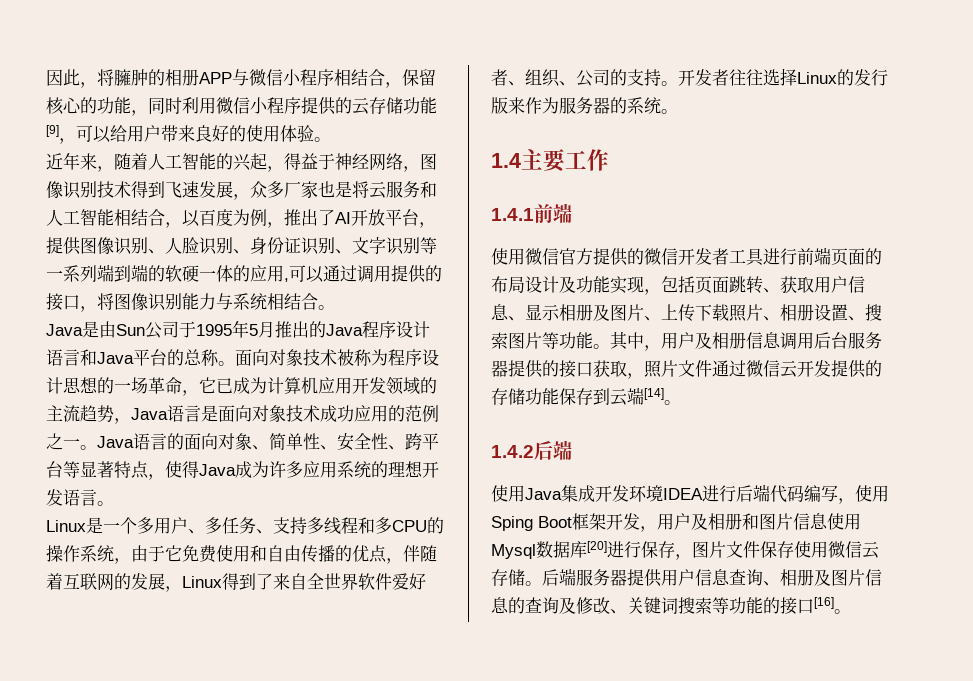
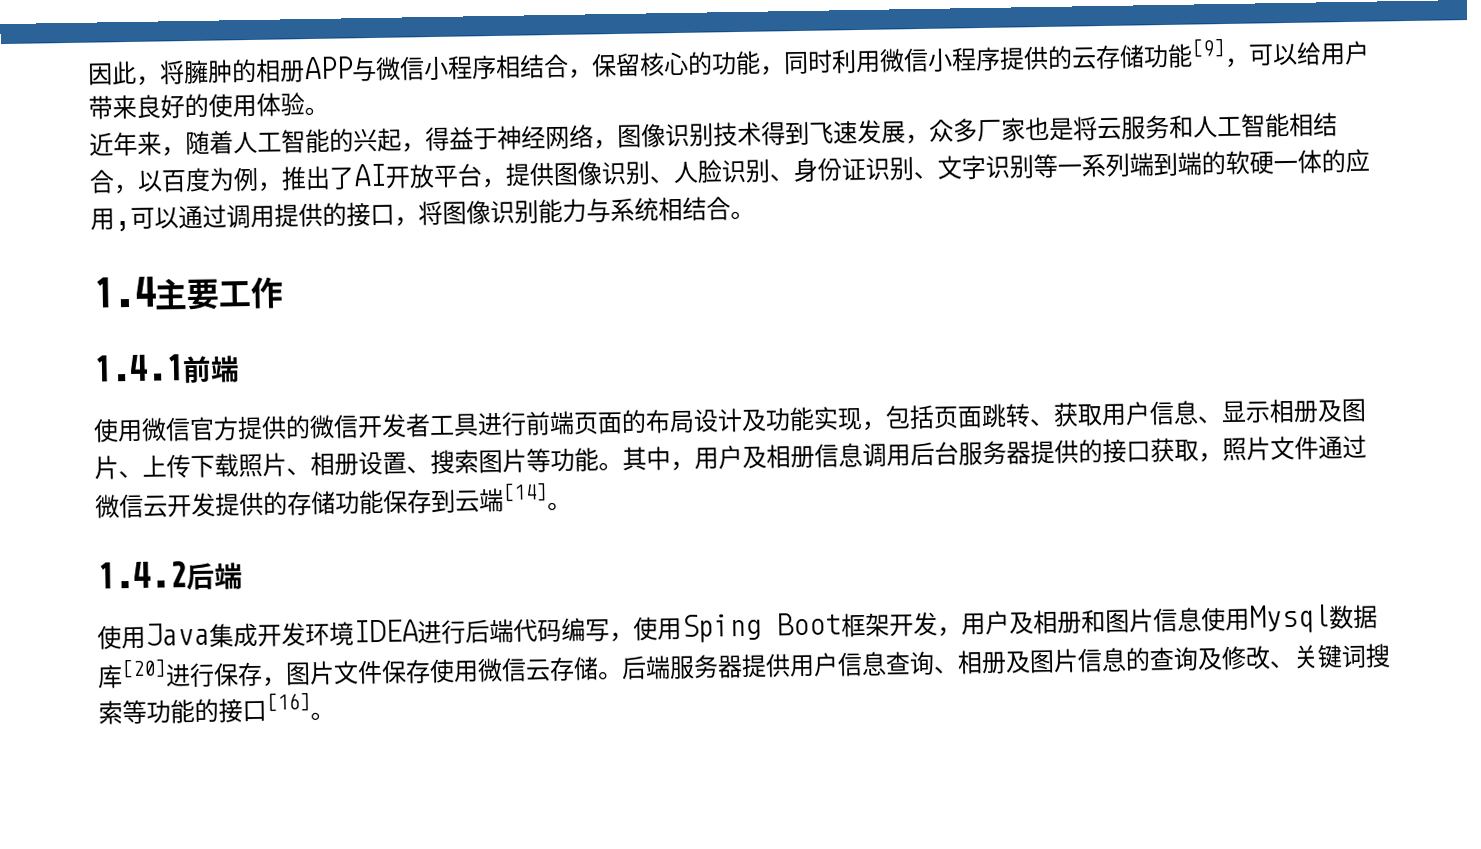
- Java是由Sun公司于1995年5月推出的Java程序设计语言和Java平台的总称。面向对象技术被称为程序设计思想的一场革命，它已成为计算机应用开发领域的主流趋势，Java语言是面向对象技术成功应用的范例之一。Java语言的面向对象、简单性、安全性、跨平台等显著特点，使得Java成为许多应用系统的理想开发语言。
- Linux是一个多用户、多任务、支持多线程和多CPU的操作系统，由于它免费使用和自由传播的优点，伴随着互联网的发展，Linux得到了来自全世界软件爱好者、组织、公司的支持。开发者往往选择Linux的发行版来作为服务器的系统。

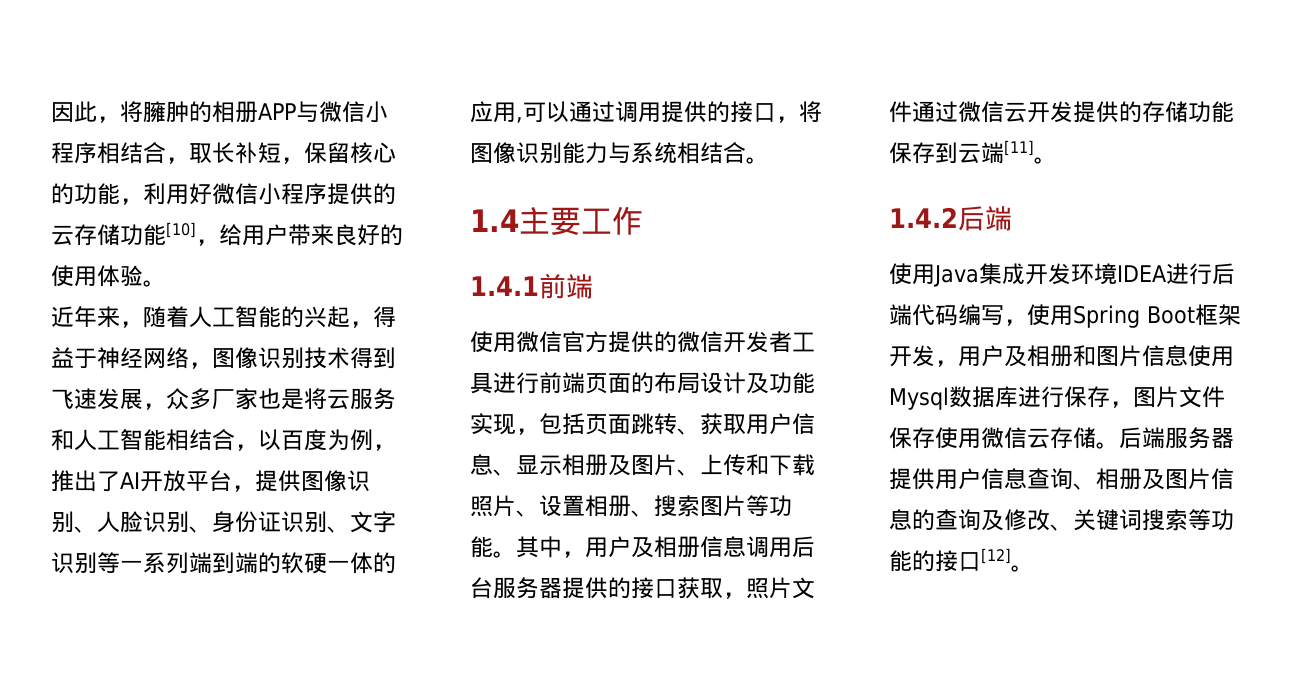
- 因此，将臃肿的相册APP与微信小程序相结合，保留核心的功能，同时利用微信小程序提供的云存储功能[9]，可以给用户带来良好的使用体验。
+ 因此，将臃肿的相册APP与微信小程序相结合，取长补短，保留核心的功能，利用好微信小程序提供的云存储功能[10]，给用户带来良好的使用体验。
- 使用微信官方提供的微信开发者工具进行前端页面的布局设计及功能实现，包括页面跳转、获取用户信息、显示相册及图片、上传下载照片、相册设置、搜索图片等功能。
+ 使用微信官方提供的微信开发者工具进行前端页面的布局设计及功能实现，包括页面跳转、获取用户信息、显示相册及图片、上传和下载照片、设置相册、搜索图片等功能。
- 其中，用户及相册信息调用后台服务器提供的接口获取，照片文件通过微信云开发提供的存储功能保存到云端[14]。
+ 其中，用户及相册信息调用后台服务器提供的接口获取，照片文件通过微信云开发提供的存储功能保存到云端[11]。
- 使用Java集成开发环境IDEA进行后端代码编写，使用Sping Boot框架开发，用户及相册和图片信息使用Mysql数据库[20]进行保存，图片文件保存使用微信云存储。
+ 使用Java集成开发环境IDEA进行后端代码编写，使用Spring Boot框架开发，用户及相册和图片信息使用Mysql数据库进行保存，图片文件保存使用微信云存储。
- 后端服务器提供用户信息查询、相册及图片信息的查询及修改、关键词搜索等功能的接口[16]。
+ 后端服务器提供用户信息查询、相册及图片信息的查询及修改、关键词搜索等功能的接口[12]。

